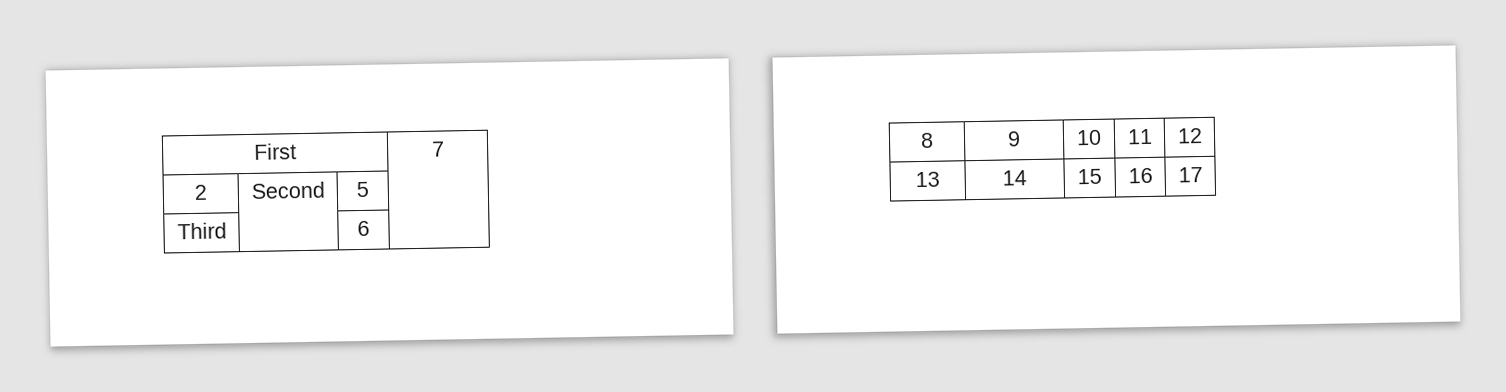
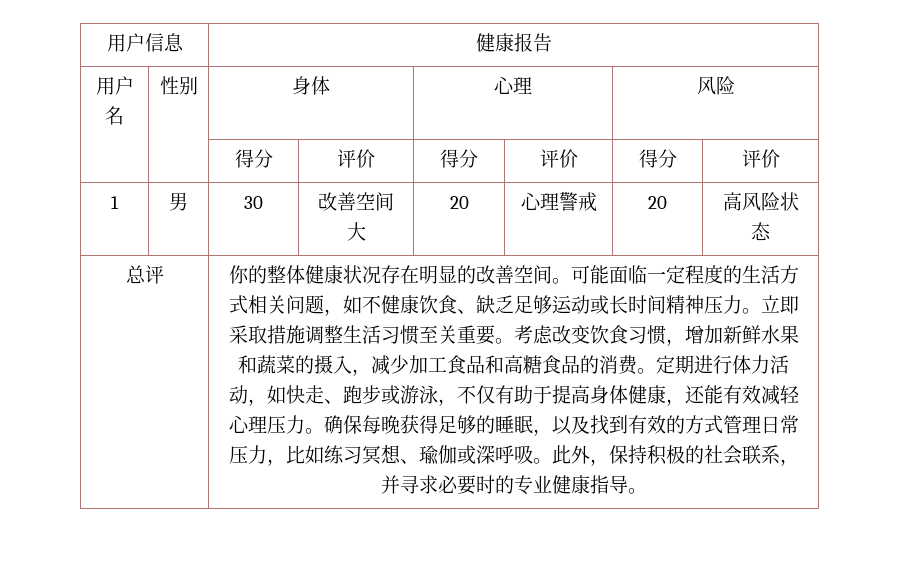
- First | 7
- 2 | Second | 5 |
- Third | | 6 |
- 8 | 9 | 10 | 11 | 12
- 13 | 14 | 15 | 16 | 17
+ 用户信息 | 健康报告
+ 用户名 | 性别 | 身体 | 心理 | 风险
+ | | 得分 | 评价 | 得分 | 评价 | 得分 | 评价
+ 1 | 男 | 30 | 改善空间大 | 20 | 心理警戒 | 20 | 高风险状态
+ 总评 | 你的整体健康状况存在明显的改善空间。可能面临一定程度的生活方式相关问题，如不健康饮食、缺乏足够运动或长时间精神压力。立即采取措施调整生活习惯至关重要。考虑改变饮食习惯，增加新鲜水果和蔬菜的摄入，减少加工食品和高糖食品的消费。定期进行体力活动，如快走、跑步或游泳，不仅有助于提高身体健康，还能有效减轻心理压力。确保每晚获得足够的睡眠，以及找到有效的方式管理日常压力，比如练习冥想、瑜伽或深呼吸。此外，保持积极的社会联系，并寻求必要时的专业健康指导。

